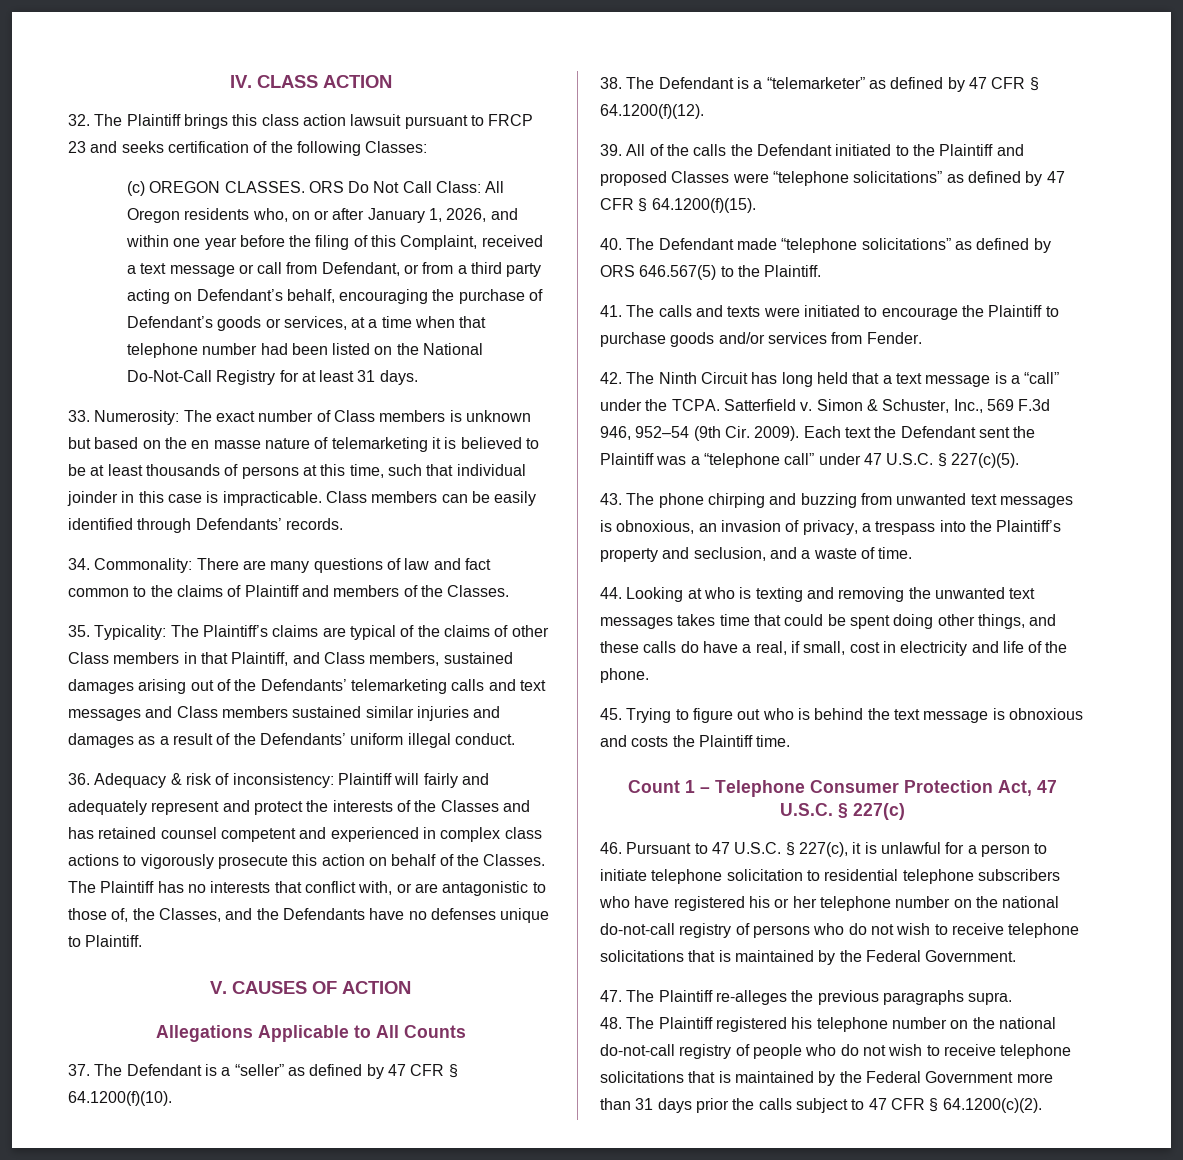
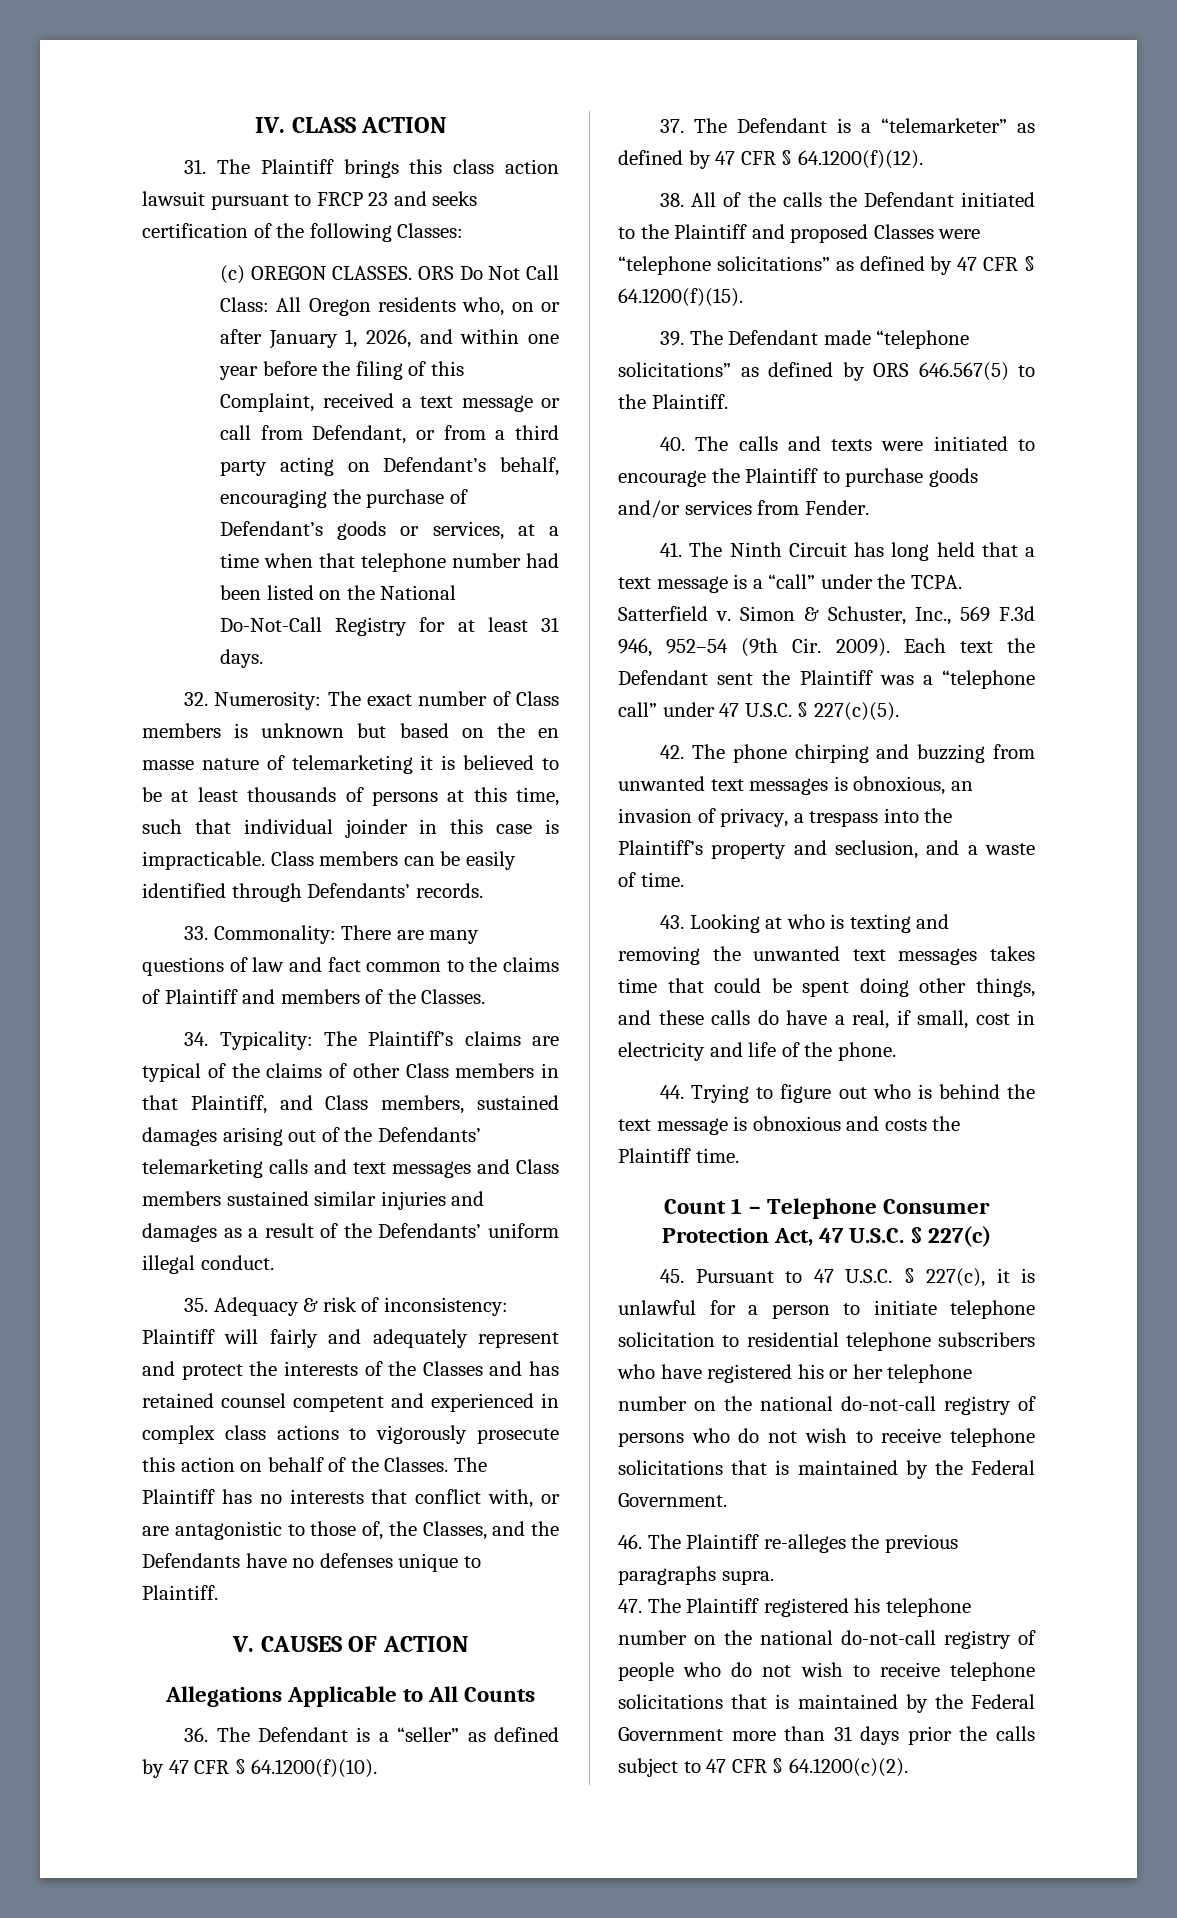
- 32. The Plaintiff brings this class action lawsuit pursuant to FRCP 23 and seeks certification of the following Classes:
+ 31. The Plaintiff brings this class action lawsuit pursuant to FRCP 23 and seeks certification of the following Classes:
- 33. Numerosity: The exact number of Class members is unknown but based on the en masse nature of telemarketing it is believed to be at least thousands of persons at this time, such that individual joinder in this case is impracticable.
+ 32. Numerosity: The exact number of Class members is unknown but based on the en masse nature of telemarketing it is believed to be at least thousands of persons at this time, such that individual joinder in this case is impracticable.
- 34. Commonality: There are many questions of law and fact common to the claims of Plaintiff and members of the Classes.
+ 33. Commonality: There are many questions of law and fact common to the claims of Plaintiff and members of the Classes.
- 35. Typicality: The Plaintiff’s claims are typical of the claims of other Class members in that Plaintiff, and Class members, sustained damages arising out of the Defendants’ telemarketing calls and text messages and Class members sustained similar injuries and damages as a result of the Defendants’ uniform illegal conduct.
+ 34. Typicality: The Plaintiff’s claims are typical of the claims of other Class members in that Plaintiff, and Class members, sustained damages arising out of the Defendants’ telemarketing calls and text messages and Class members sustained similar injuries and damages as a result of the Defendants’ uniform illegal conduct.
- 36. Adequacy & risk of inconsistency: Plaintiff will fairly and adequately represent and protect the interests of the Classes and has retained counsel competent and experienced in complex class actions to vigorously prosecute this action on behalf of the Classes.
+ 35. Adequacy & risk of inconsistency: Plaintiff will fairly and adequately represent and protect the interests of the Classes and has retained counsel competent and experienced in complex class actions to vigorously prosecute this action on behalf of the Classes.
- 37. The Defendant is a “seller” as defined by 47 CFR § 64.1200(f)(10).
+ 36. The Defendant is a “seller” as defined by 47 CFR § 64.1200(f)(10).
- 38. The Defendant is a “telemarketer” as defined by 47 CFR § 64.1200(f)(12).
+ 37. The Defendant is a “telemarketer” as defined by 47 CFR § 64.1200(f)(12).
- 39. All of the calls the Defendant initiated to the Plaintiff and proposed Classes were “telephone solicitations” as defined by 47 CFR § 64.1200(f)(15).
+ 38. All of the calls the Defendant initiated to the Plaintiff and proposed Classes were “telephone solicitations” as defined by 47 CFR § 64.1200(f)(15).
- 40. The Defendant made “telephone solicitations” as defined by ORS 646.567(5) to the Plaintiff.
+ 39. The Defendant made “telephone solicitations” as defined by ORS 646.567(5) to the Plaintiff.
- 41. The calls and texts were initiated to encourage the Plaintiff to purchase goods and/or services from Fender.
+ 40. The calls and texts were initiated to encourage the Plaintiff to purchase goods and/or services from Fender.
- 42. The Ninth Circuit has long held that a text message is a “call” under the TCPA.
+ 41. The Ninth Circuit has long held that a text message is a “call” under the TCPA.
- 43. The phone chirping and buzzing from unwanted text messages is obnoxious, an invasion of privacy, a trespass into the Plaintiff’s property and seclusion, and a waste of time.
+ 42. The phone chirping and buzzing from unwanted text messages is obnoxious, an invasion of privacy, a trespass into the Plaintiff’s property and seclusion, and a waste of time.
- 44. Looking at who is texting and removing the unwanted text messages takes time that could be spent doing other things, and these calls do have a real, if small, cost in electricity and life of the phone.
+ 43. Looking at who is texting and removing the unwanted text messages takes time that could be spent doing other things, and these calls do have a real, if small, cost in electricity and life of the phone.
- 45. Trying to figure out who is behind the text message is obnoxious and costs the Plaintiff time.
+ 44. Trying to figure out who is behind the text message is obnoxious and costs the Plaintiff time.
- 46. Pursuant to 47 U.S.C. § 227(c), it is unlawful for a person to initiate telephone solicitation to residential telephone subscribers who have registered his or her telephone number on the national do-not-call registry of persons who do not wish to receive telephone solicitations that is maintained by the Federal Government.
+ 45. Pursuant to 47 U.S.C. § 227(c), it is unlawful for a person to initiate telephone solicitation to residential telephone subscribers who have registered his or her telephone number on the national do-not-call registry of persons who do not wish to receive telephone solicitations that is maintained by the Federal Government.
- 47. The Plaintiff re-alleges the previous paragraphs supra.
+ 46. The Plaintiff re-alleges the previous paragraphs supra.
- 48. The Plaintiff registered his telephone number on the national do-not-call registry of people who do not wish to receive telephone solicitations that is maintained by the Federal Government more than 31 days prior the calls subject to 47 CFR § 64.1200(c)(2).
+ 47. The Plaintiff registered his telephone number on the national do-not-call registry of people who do not wish to receive telephone solicitations that is maintained by the Federal Government more than 31 days prior the calls subject to 47 CFR § 64.1200(c)(2).

